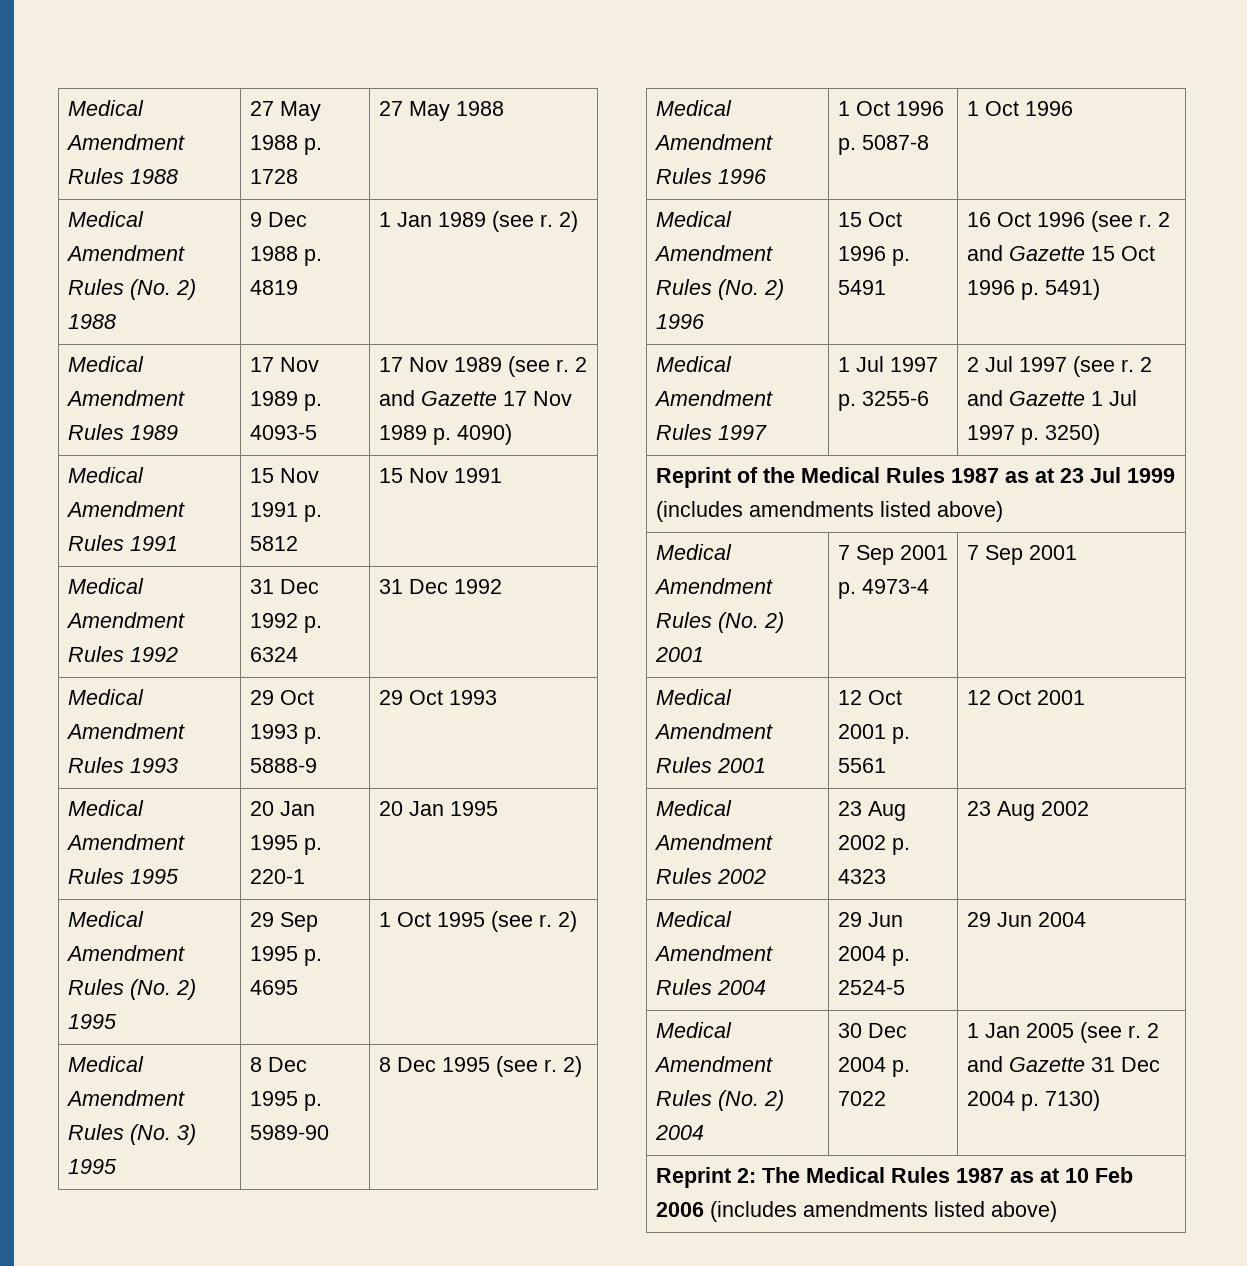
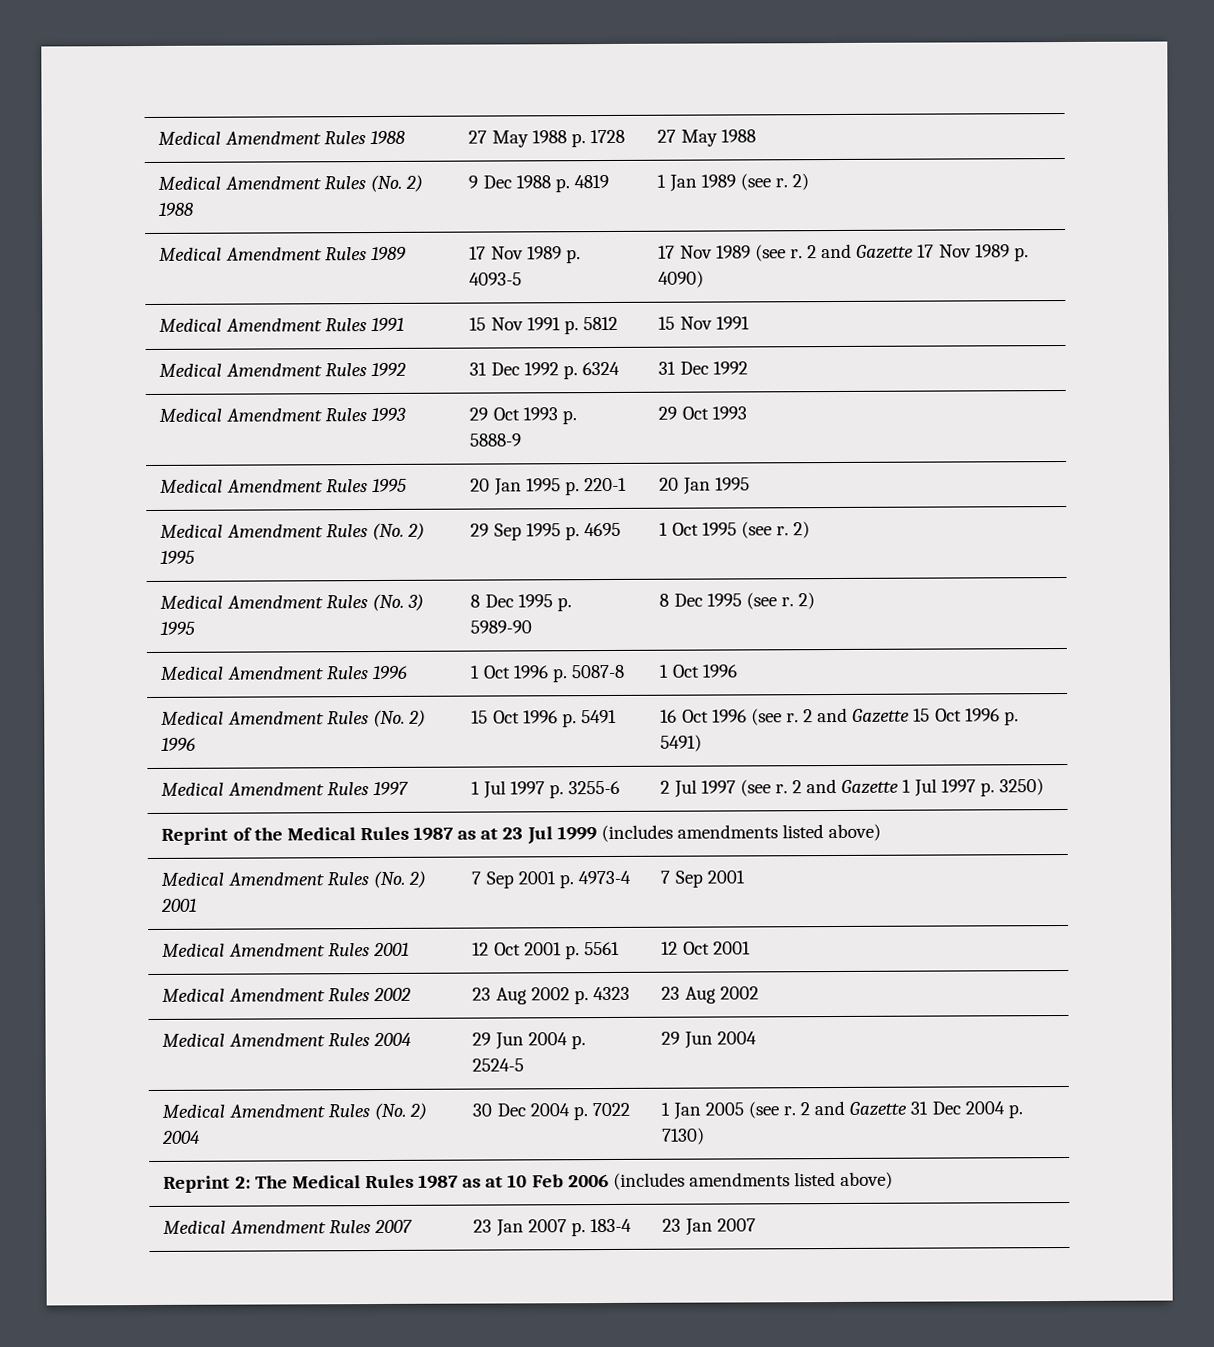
+ Medical Amendment Rules 2007 | 23 Jan 2007 p. 183-4 | 23 Jan 2007

